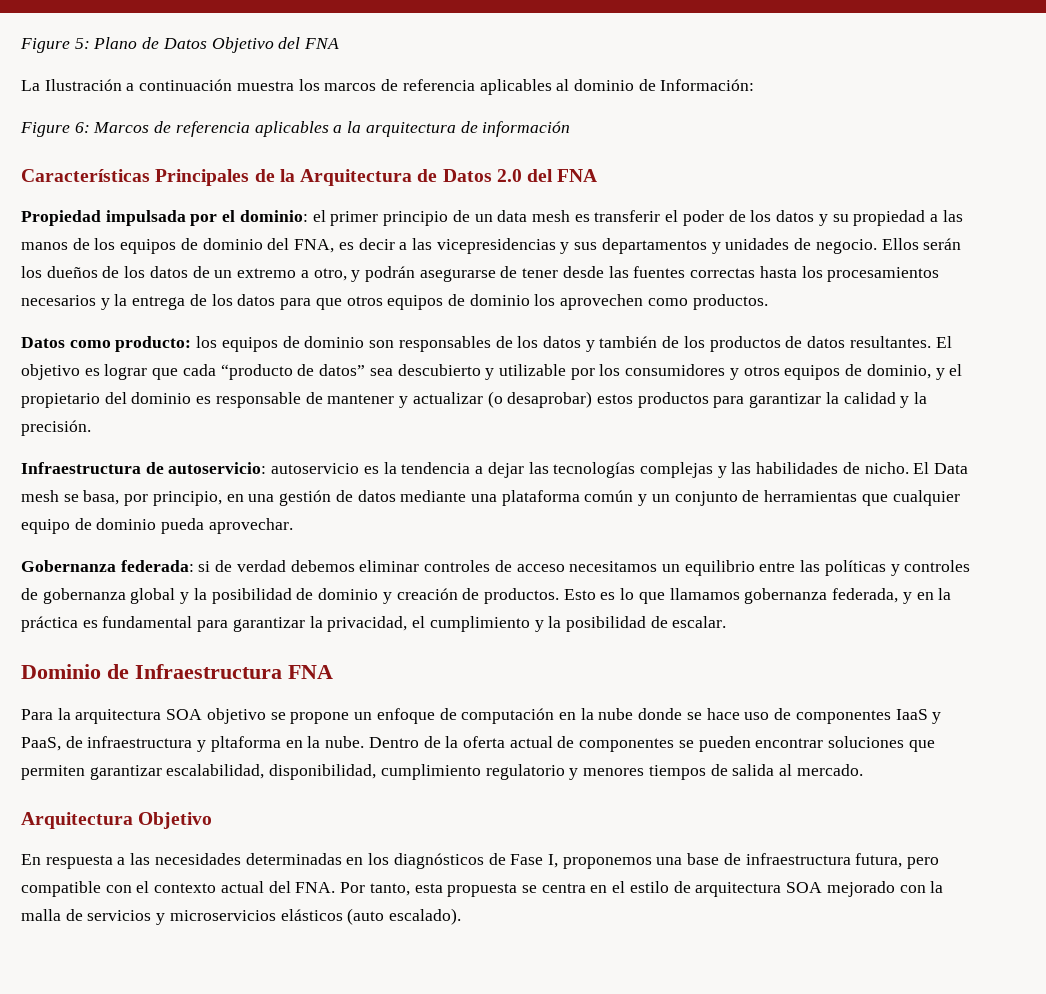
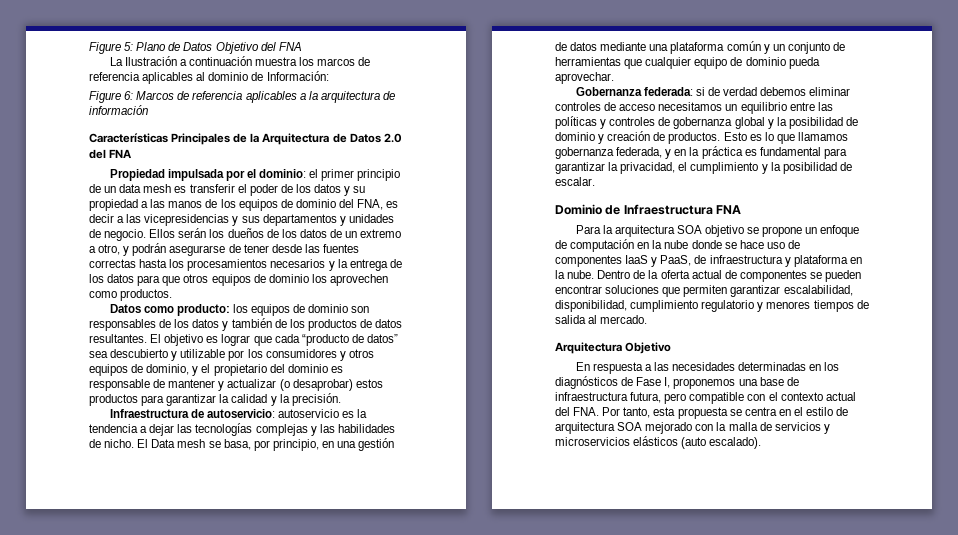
- Para la arquitectura SOA objetivo se propone un enfoque de computación en la nube donde se hace uso de componentes IaaS y PaaS, de infraestructura y pltaforma en la nube.
+ Para la arquitectura SOA objetivo se propone un enfoque de computación en la nube donde se hace uso de componentes IaaS y PaaS, de infraestructura y plataforma en la nube.

